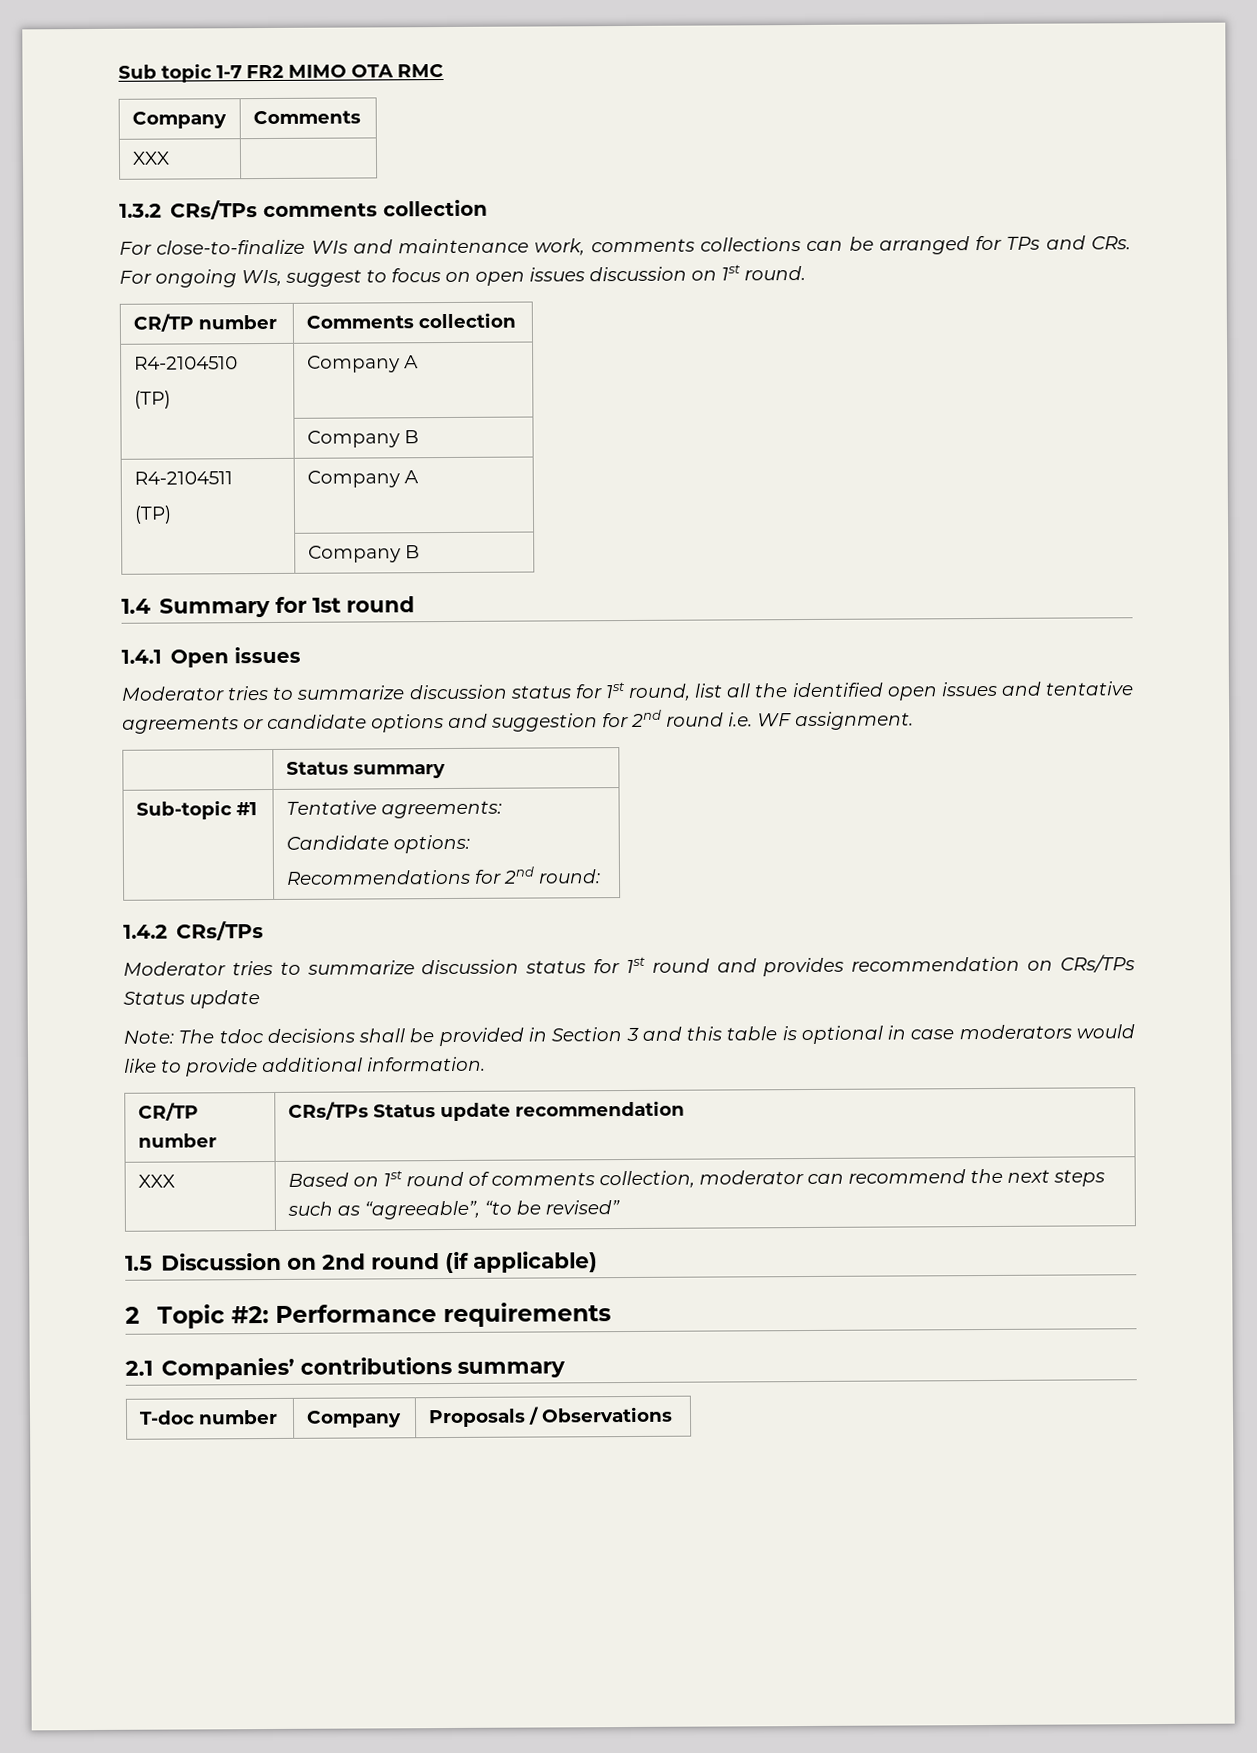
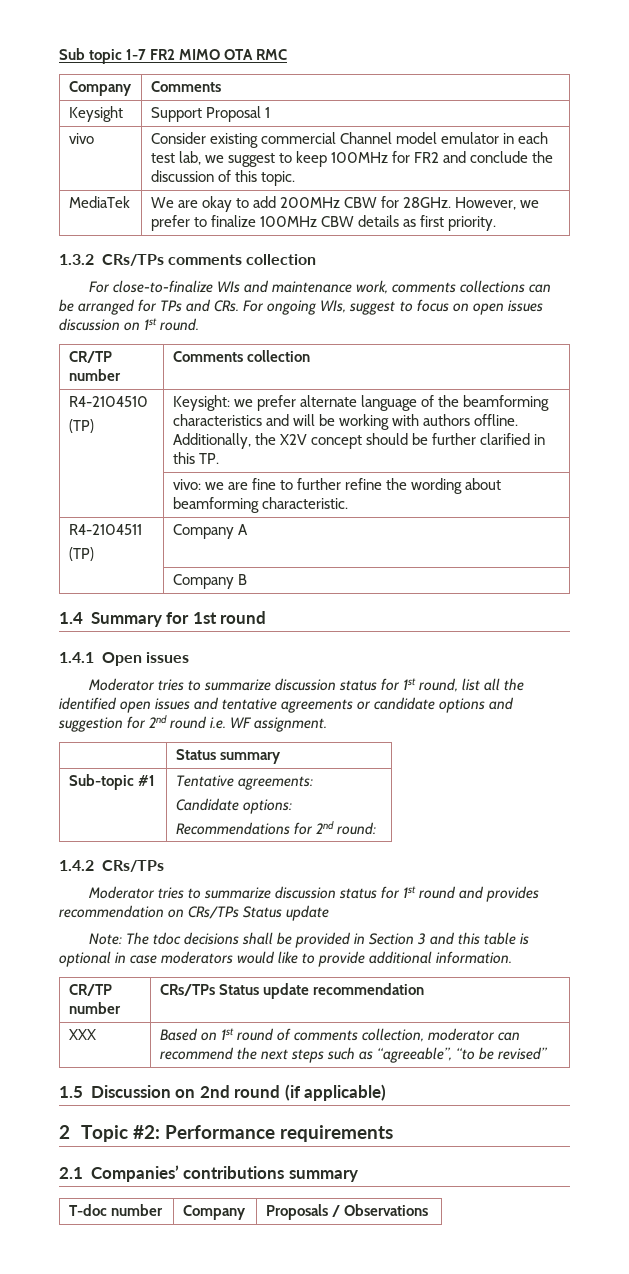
  Company | Comments
- XXX |
+ Keysight | Support Proposal 1
+ vivo | Consider existing commercial Channel model emulator in each test lab, we suggest to keep 100MHz for FR2 and conclude the discussion of this topic.
+ MediaTek | We are okay to add 200MHz CBW for 28GHz. However, we prefer to finalize 100MHz CBW details as first priority.
  R4-2104510
- (TP) | Company A
- | Company B
+ (TP) | Keysight: we prefer alternate language of the beamforming characteristics and will be working with authors offline. Additionally, the X2V concept should be further clarified in this TP.
+ | vivo: we are fine to further refine the wording about beamforming characteristic.

